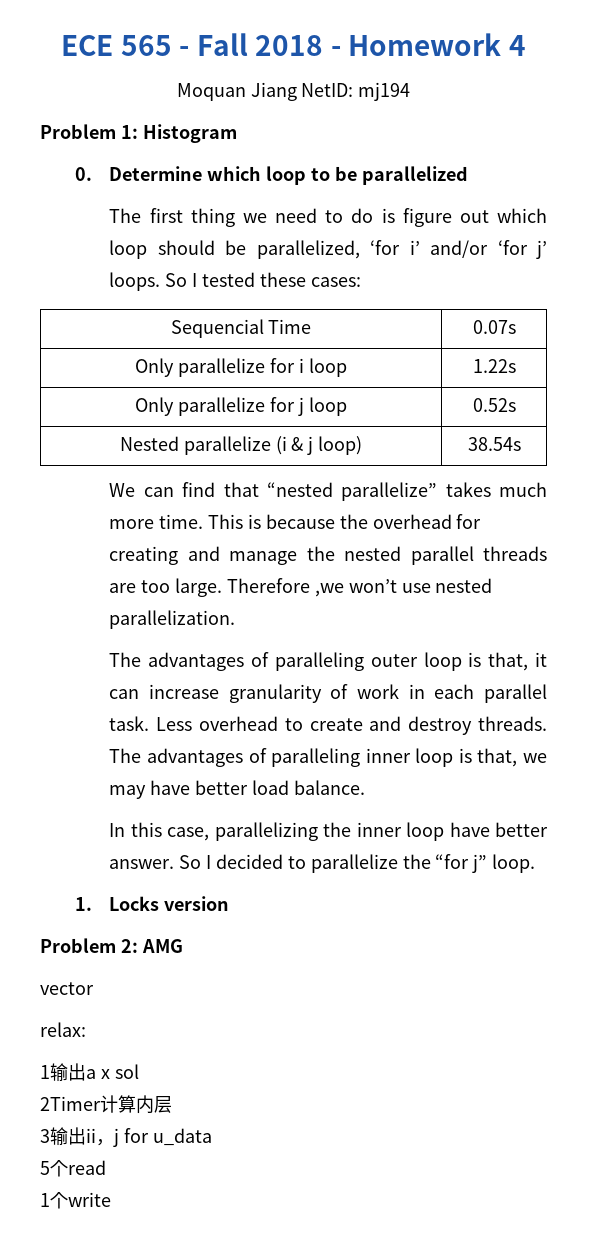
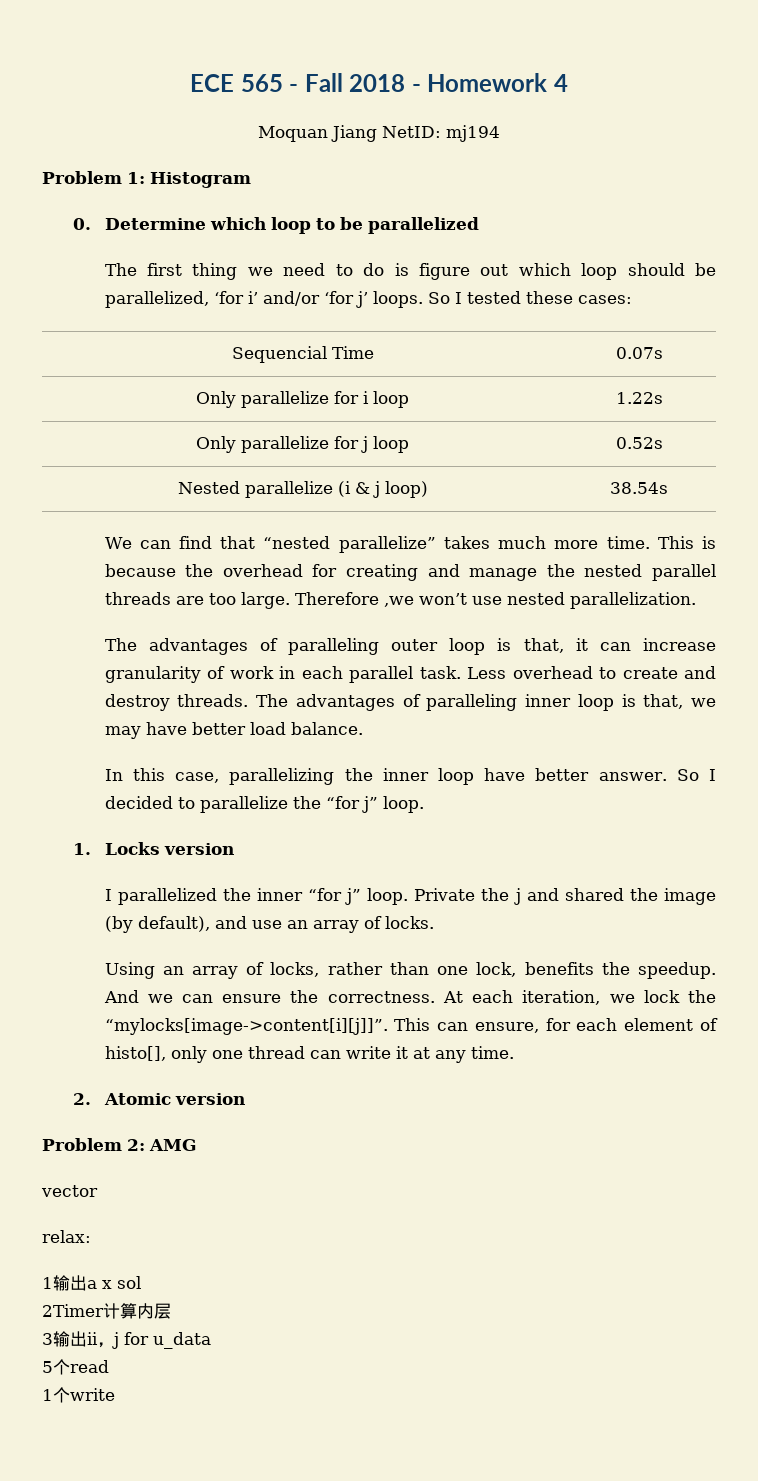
+ I parallelized the inner “for j” loop. Private the j and shared the image (by default), and use an array of locks.
+ Using an array of locks, rather than one lock, benefits the speedup. And we can ensure the correctness. At each iteration, we lock the “mylocks[image->content[i][j]]”. This can ensure, for each element of histo[], only one thread can write it at any time.
+ 2. Atomic version

